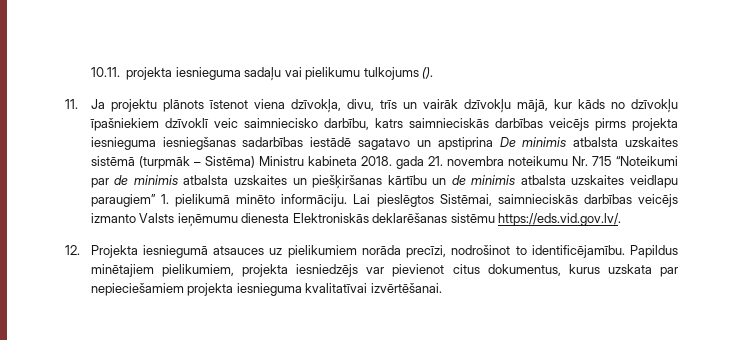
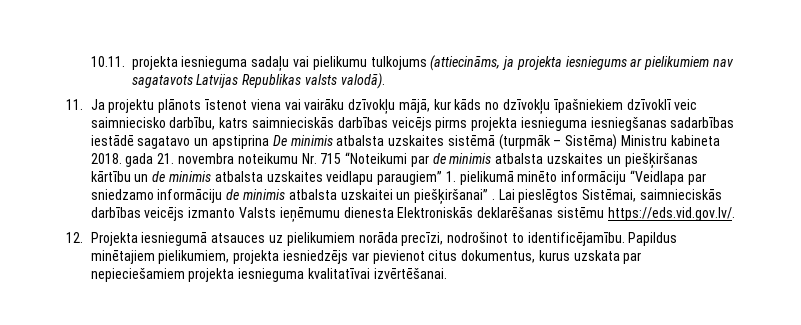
- 10.11. projekta iesnieguma sadaļu vai pielikumu tulkojums ().
+ 10.11. projekta iesnieguma sadaļu vai pielikumu tulkojums (attiecināms, ja projekta iesniegums ar pielikumiem nav sagatavots Latvijas Republikas valsts valodā).
- 11. Ja projektu plānots īstenot viena dzīvokļa, divu, trīs un vairāk dzīvokļu mājā, kur kāds no dzīvokļu īpašniekiem dzīvoklī veic saimniecisko darbību, katrs saimnieciskās darbības veicējs pirms projekta iesnieguma iesniegšanas sadarbības iestādē sagatavo un apstiprina De minimis atbalsta uzskaites sistēmā (turpmāk – Sistēma) Ministru kabineta 2018. gada 21. novembra noteikumu Nr. 715 “Noteikumi par de minimis atbalsta uzskaites un piešķiršanas kārtību un de minimis atbalsta uzskaites veidlapu paraugiem” 1. pielikumā minēto informāciju.
+ 11. Ja projektu plānots īstenot viena vai vairāku dzīvokļu mājā, kur kāds no dzīvokļu īpašniekiem dzīvoklī veic saimniecisko darbību, katrs saimnieciskās darbības veicējs pirms projekta iesnieguma iesniegšanas sadarbības iestādē sagatavo un apstiprina De minimis atbalsta uzskaites sistēmā (turpmāk – Sistēma) Ministru kabineta 2018. gada 21. novembra noteikumu Nr. 715 “Noteikumi par de minimis atbalsta uzskaites un piešķiršanas kārtību un de minimis atbalsta uzskaites veidlapu paraugiem” 1. pielikumā minēto informāciju “Veidlapa par sniedzamo informāciju de minimis atbalsta uzskaitei un piešķiršanai” .

